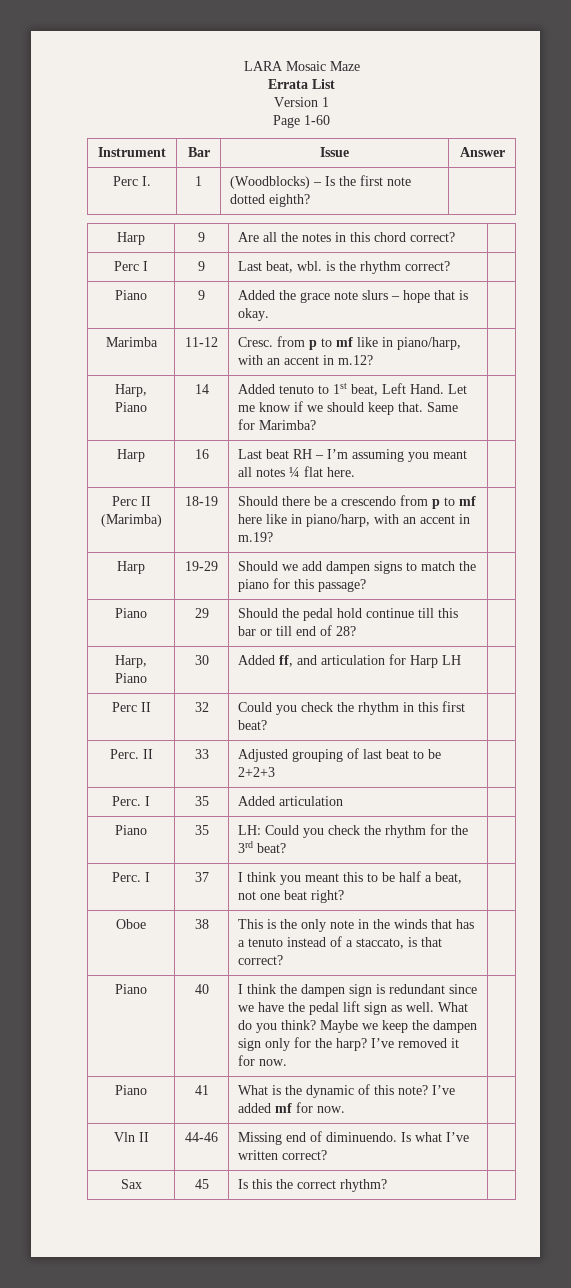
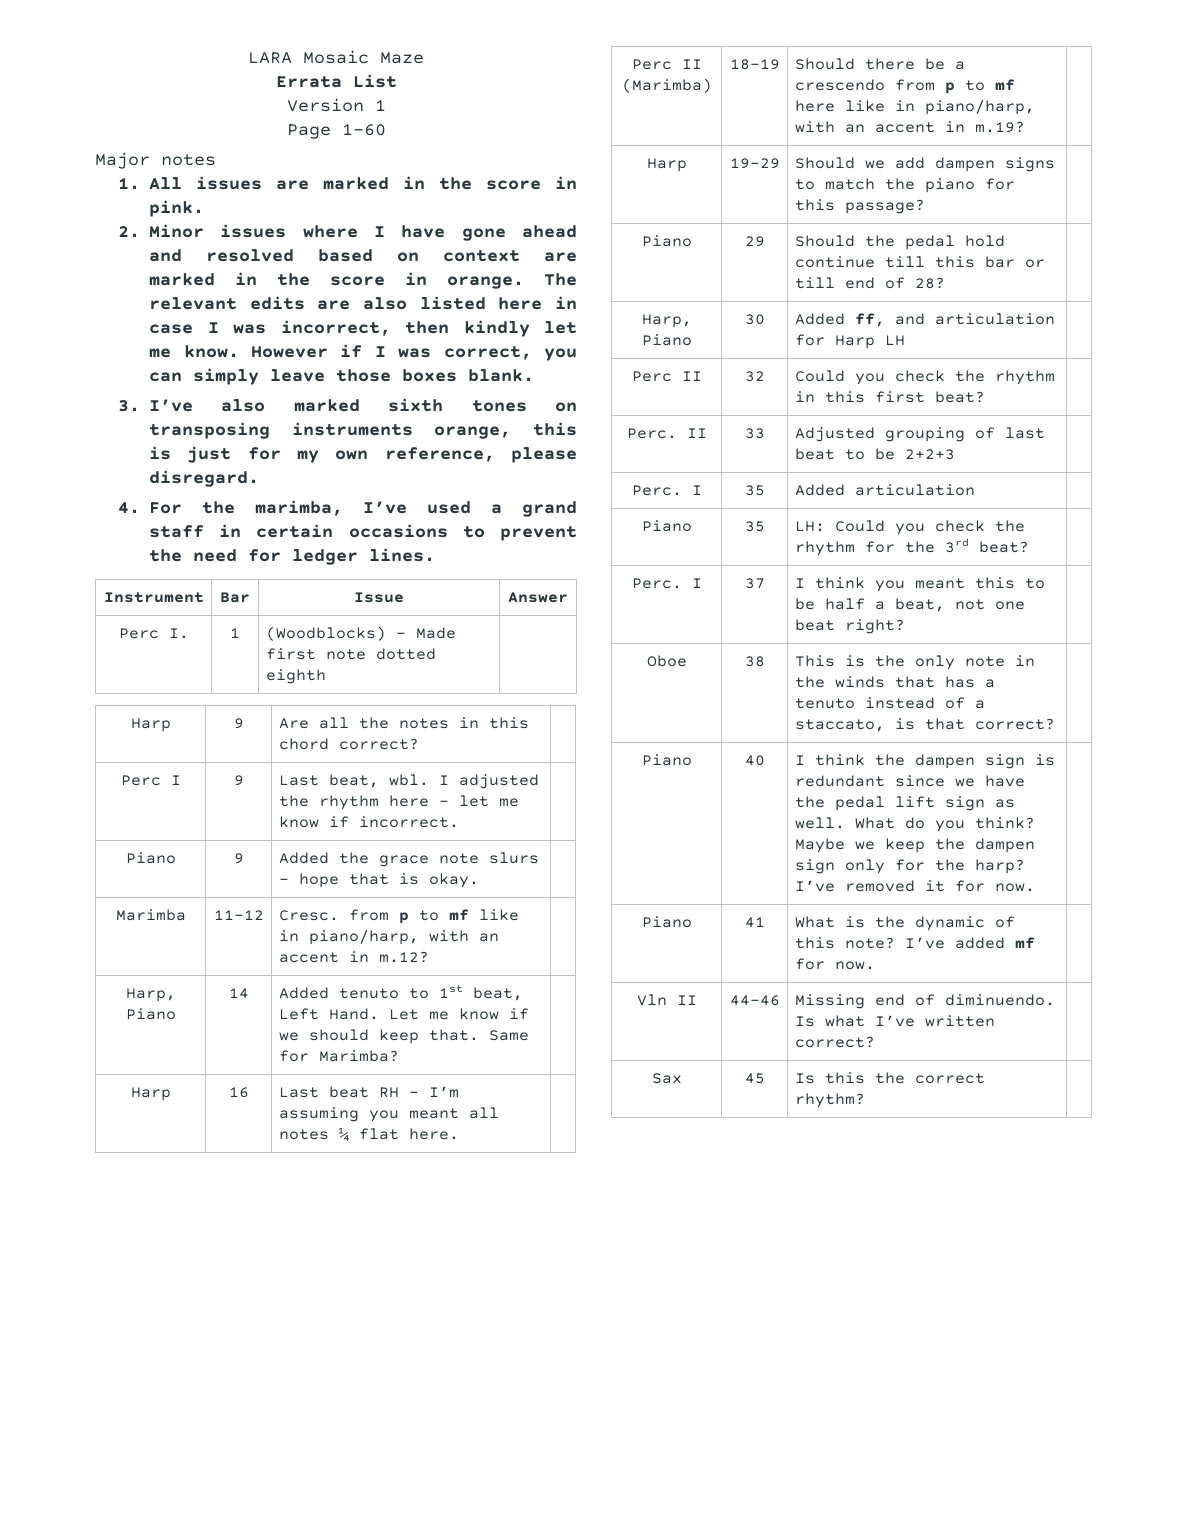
+ Major notes
+ 1. All issues are marked in the score in pink.
+ 2. Minor issues where I have gone ahead and resolved based on context are marked in the score in orange. The relevant edits are also listed here in case I was incorrect, then kindly let me know. However if I was correct, you can simply leave those boxes blank.
+ 3. I’ve also marked sixth tones on transposing instruments orange, this is just for my own reference, please disregard.
+ 4. For the marimba, I’ve used a grand staff in certain occasions to prevent the need for ledger lines.
- Perc I. | 1 | (Woodblocks) – Is the first note dotted eighth? |
+ Perc I. | 1 | (Woodblocks) – Made first note dotted eighth |
- Perc I | 9 | Last beat, wbl. is the rhythm correct? |
+ Perc I | 9 | Last beat, wbl. I adjusted the rhythm here – let me know if incorrect. |

